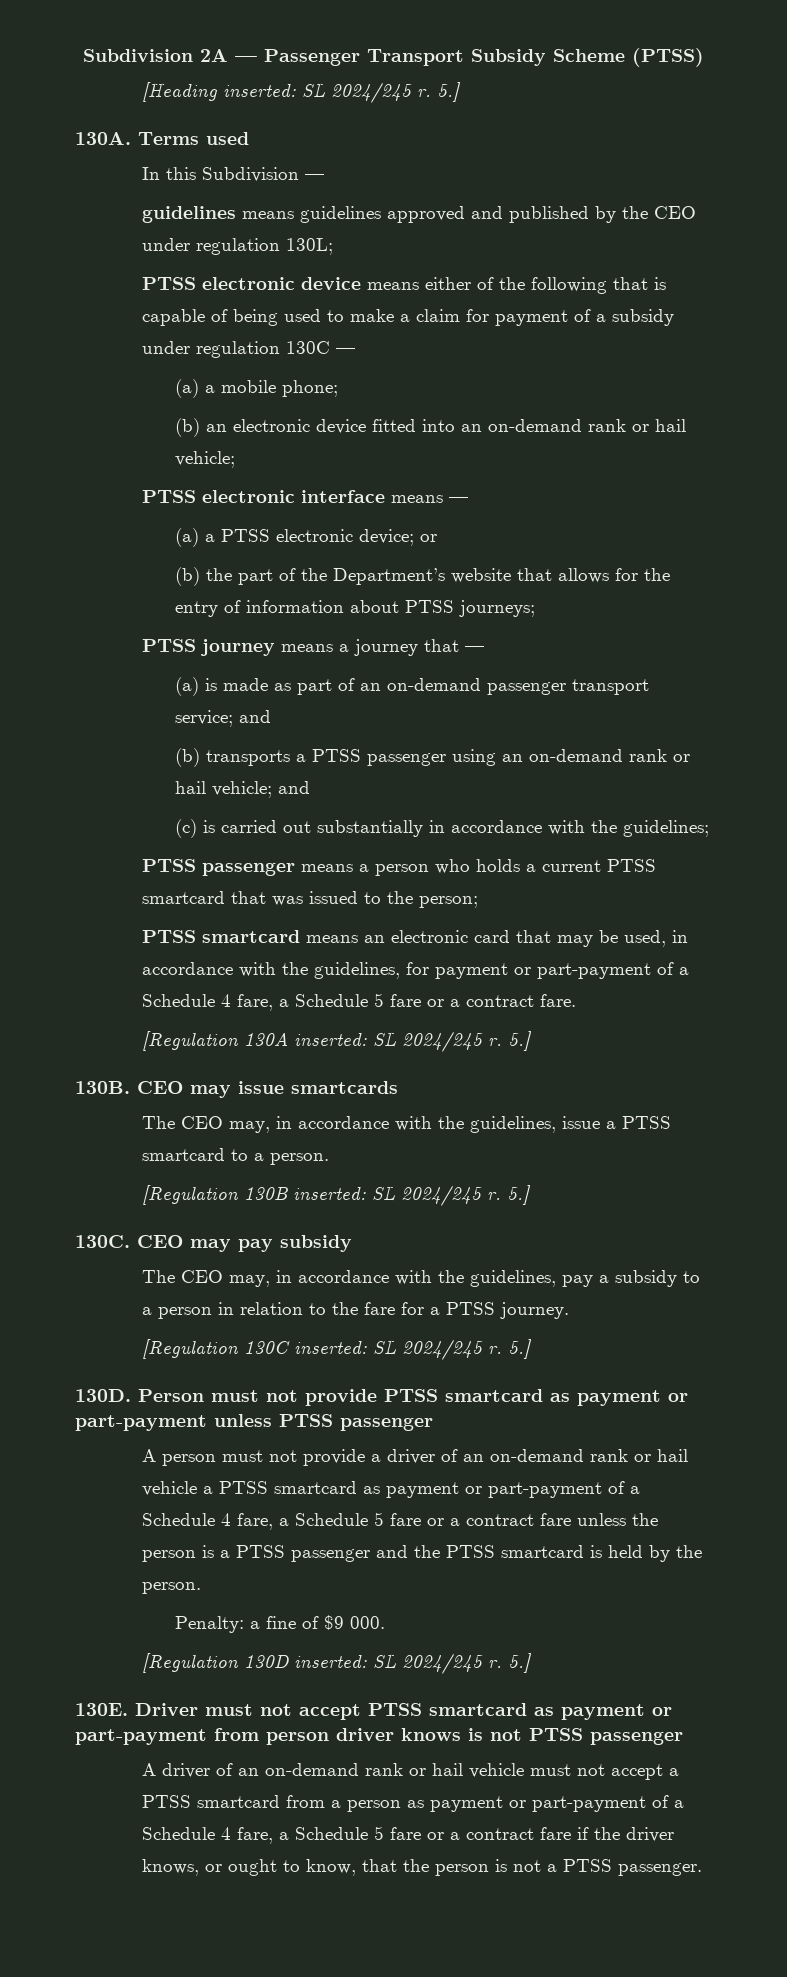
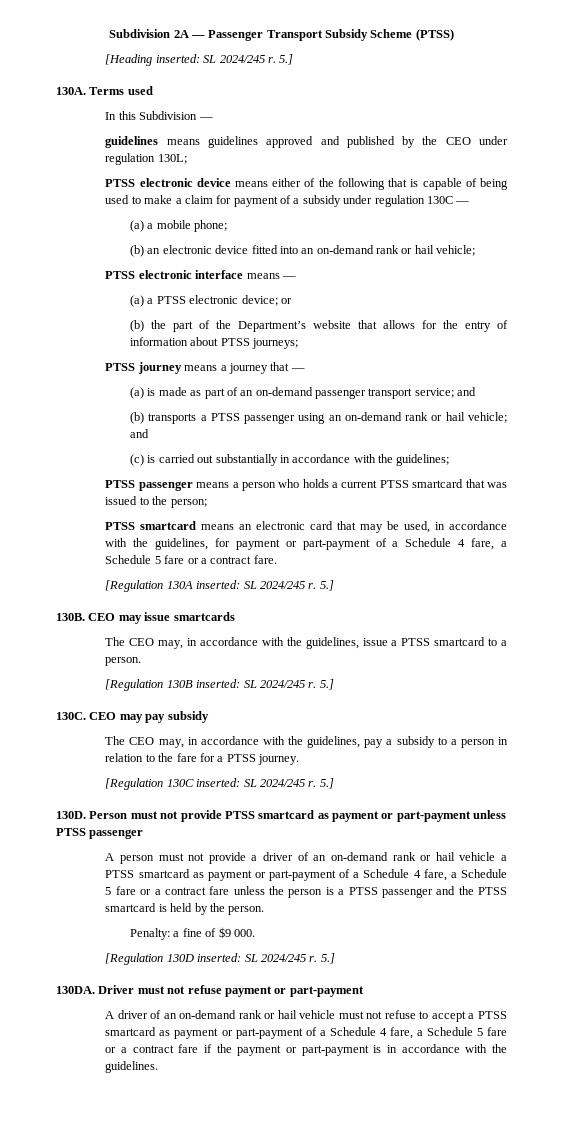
- 130E.
+ 130DA.
- Driver must not accept PTSS smartcard as payment or part-payment from person driver knows is not PTSS passenger
+ Driver must not refuse payment or part-payment
- A driver of an on-demand rank or hail vehicle must not accept a PTSS smartcard from a person as payment or part-payment of a Schedule 4 fare, a Schedule 5 fare or a contract fare if the driver knows, or ought to know, that the person is not a PTSS passenger.
+ A driver of an on-demand rank or hail vehicle must not refuse to accept a PTSS smartcard as payment or part-payment of a Schedule 4 fare, a Schedule 5 fare or a contract fare if the payment or part-payment is in accordance with the guidelines.

